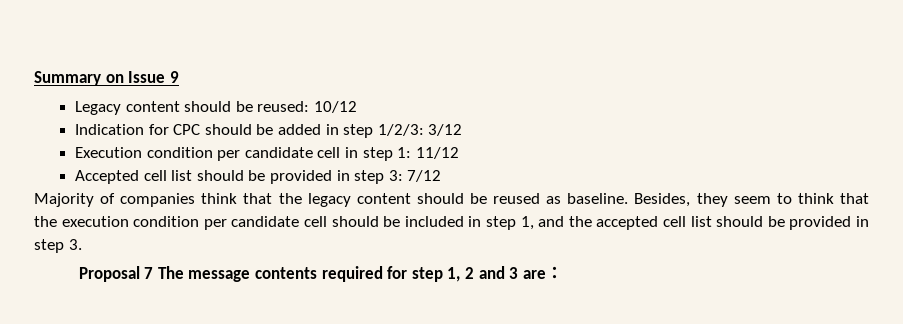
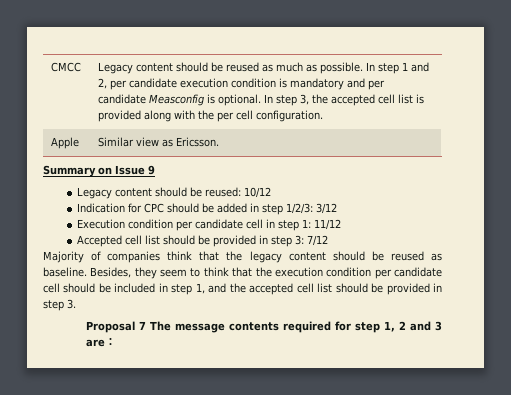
+ CMCC | Legacy content should be reused as much as possible. In step 1 and 2, per candidate execution condition is mandatory and per candidate Measconfig is optional. In step 3, the accepted cell list is provided along with the per cell configuration.
+ Apple | Similar view as Ericsson.

